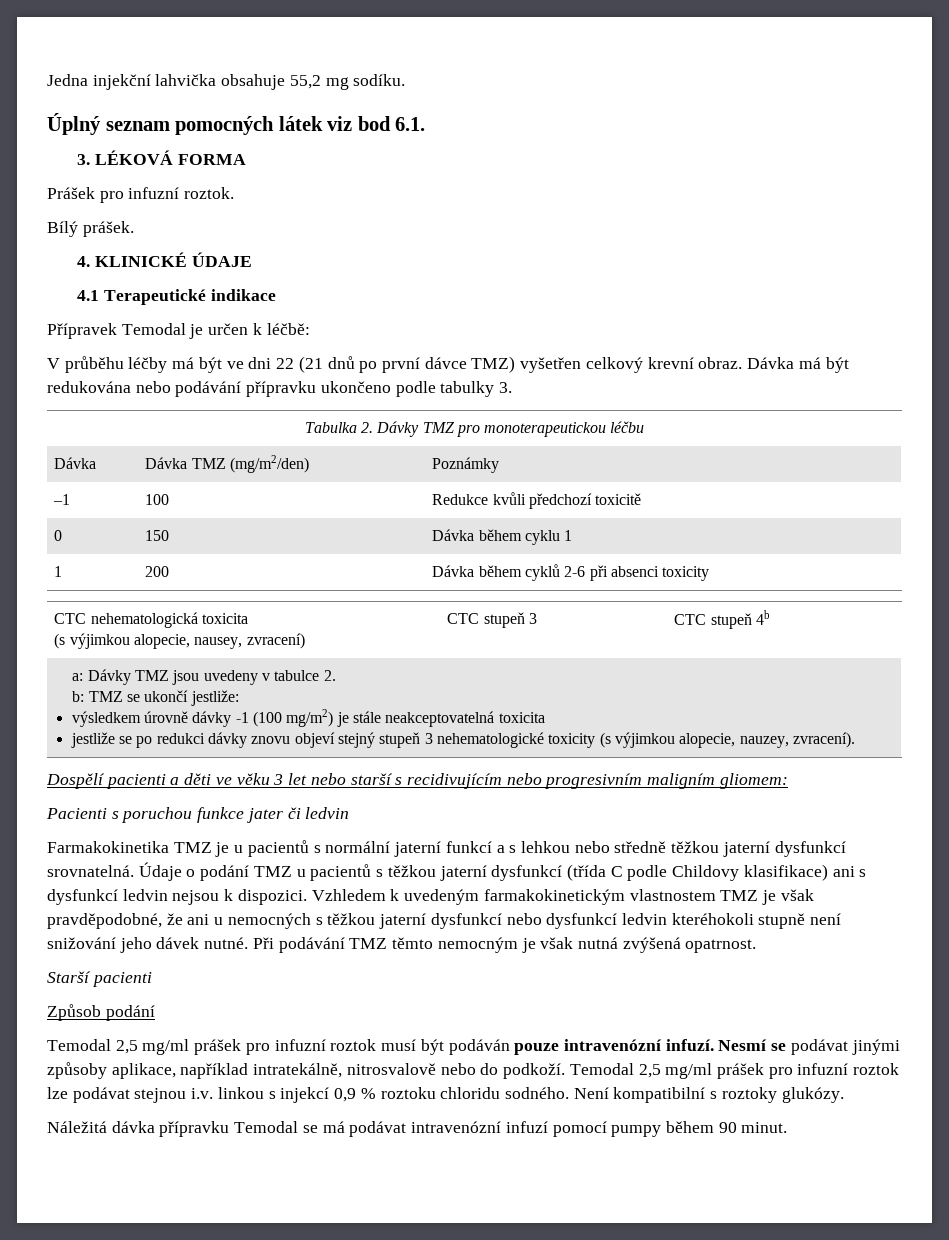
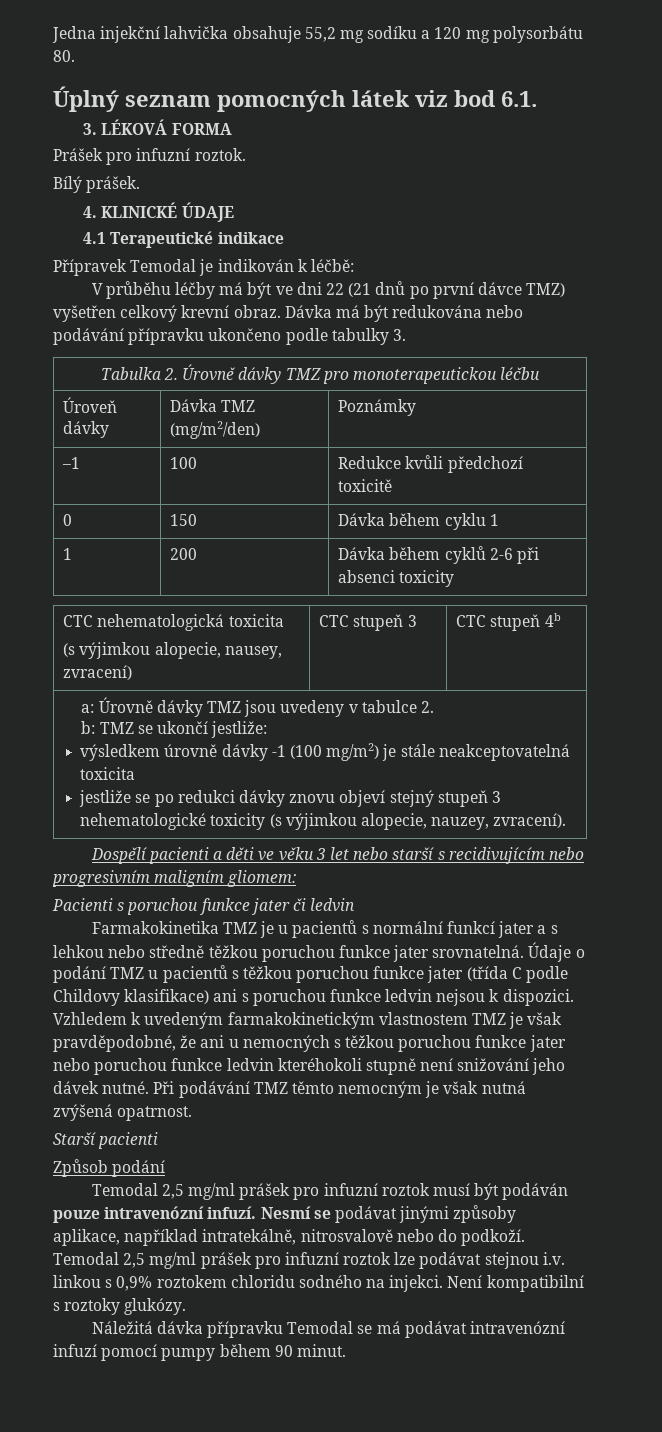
- Jedna injekční lahvička obsahuje 55,2 mg sodíku.
+ Jedna injekční lahvička obsahuje 55,2 mg sodíku a 120 mg polysorbátu 80.
- Přípravek Temodal je určen k léčbě:
+ Přípravek Temodal je indikován k léčbě:
- Tabulka 2. Dávky TMZ pro monoterapeutickou léčbu
+ Tabulka 2. Úrovně dávky TMZ pro monoterapeutickou léčbu
- Dávka | Dávka TMZ (mg/m2/den) | Poznámky
+ Úroveň dávky | Dávka TMZ (mg/m2/den) | Poznámky
- a: Dávky TMZ jsou uvedeny v tabulce 2.
+ a: Úrovně dávky TMZ jsou uvedeny v tabulce 2.
- Farmakokinetika TMZ je u pacientů s normální jaterní funkcí a s lehkou nebo středně těžkou jaterní dysfunkcí srovnatelná.
+ Farmakokinetika TMZ je u pacientů s normální funkcí jater a s lehkou nebo středně těžkou poruchou funkce jater srovnatelná.
- Údaje o podání TMZ u pacientů s těžkou jaterní dysfunkcí (třída C podle Childovy klasifikace) ani s dysfunkcí ledvin nejsou k dispozici.
+ Údaje o podání TMZ u pacientů s těžkou poruchou funkce jater (třída C podle Childovy klasifikace) ani s poruchou funkce ledvin nejsou k dispozici.
- Vzhledem k uvedeným farmakokinetickým vlastnostem TMZ je však pravděpodobné, že ani u nemocných s těžkou jaterní dysfunkcí nebo dysfunkcí ledvin kteréhokoli stupně není snižování jeho dávek nutné.
+ Vzhledem k uvedeným farmakokinetickým vlastnostem TMZ je však pravděpodobné, že ani u nemocných s těžkou poruchou funkce jater nebo poruchou funkce ledvin kteréhokoli stupně není snižování jeho dávek nutné.
- Temodal 2,5 mg/ml prášek pro infuzní roztok lze podávat stejnou i.v. linkou s injekcí 0,9 % roztoku chloridu sodného.
+ Temodal 2,5 mg/ml prášek pro infuzní roztok lze podávat stejnou i.v. linkou s 0,9% roztokem chloridu sodného na injekci.

